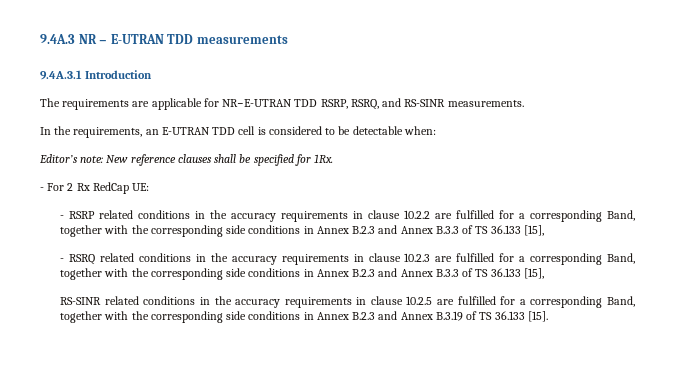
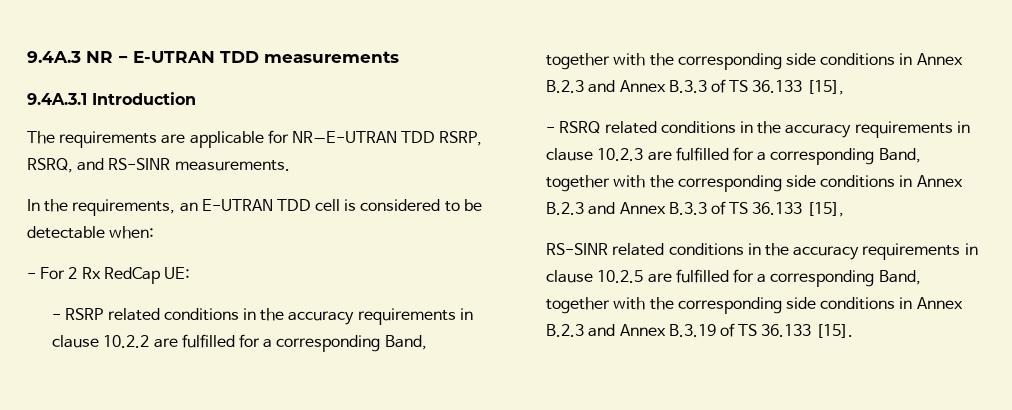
- Editor’s note: New reference clauses shall be specified for 1Rx.

